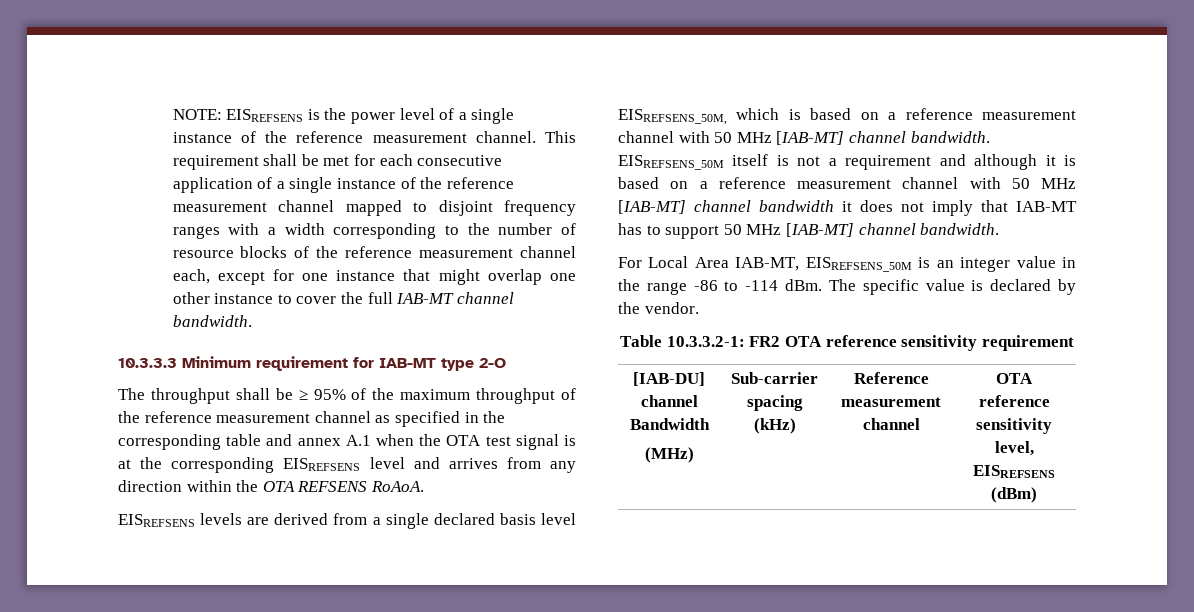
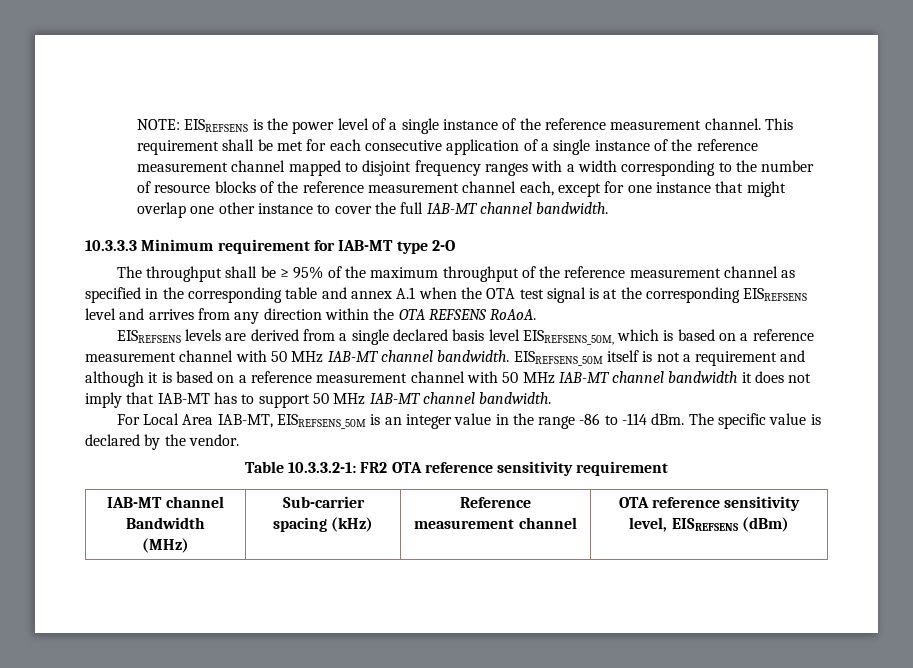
- EISREFSENS levels are derived from a single declared basis level EISREFSENS_50M, which is based on a reference measurement channel with 50 MHz [IAB-MT] channel bandwidth.
+ EISREFSENS levels are derived from a single declared basis level EISREFSENS_50M, which is based on a reference measurement channel with 50 MHz IAB-MT channel bandwidth.
- EISREFSENS_50M itself is not a requirement and although it is based on a reference measurement channel with 50 MHz [IAB-MT] channel bandwidth it does not imply that IAB-MT has to support 50 MHz [IAB-MT] channel bandwidth.
+ EISREFSENS_50M itself is not a requirement and although it is based on a reference measurement channel with 50 MHz IAB-MT channel bandwidth it does not imply that IAB-MT has to support 50 MHz IAB-MT channel bandwidth.
- [IAB-DU] channel Bandwidth
+ IAB-MT channel Bandwidth

